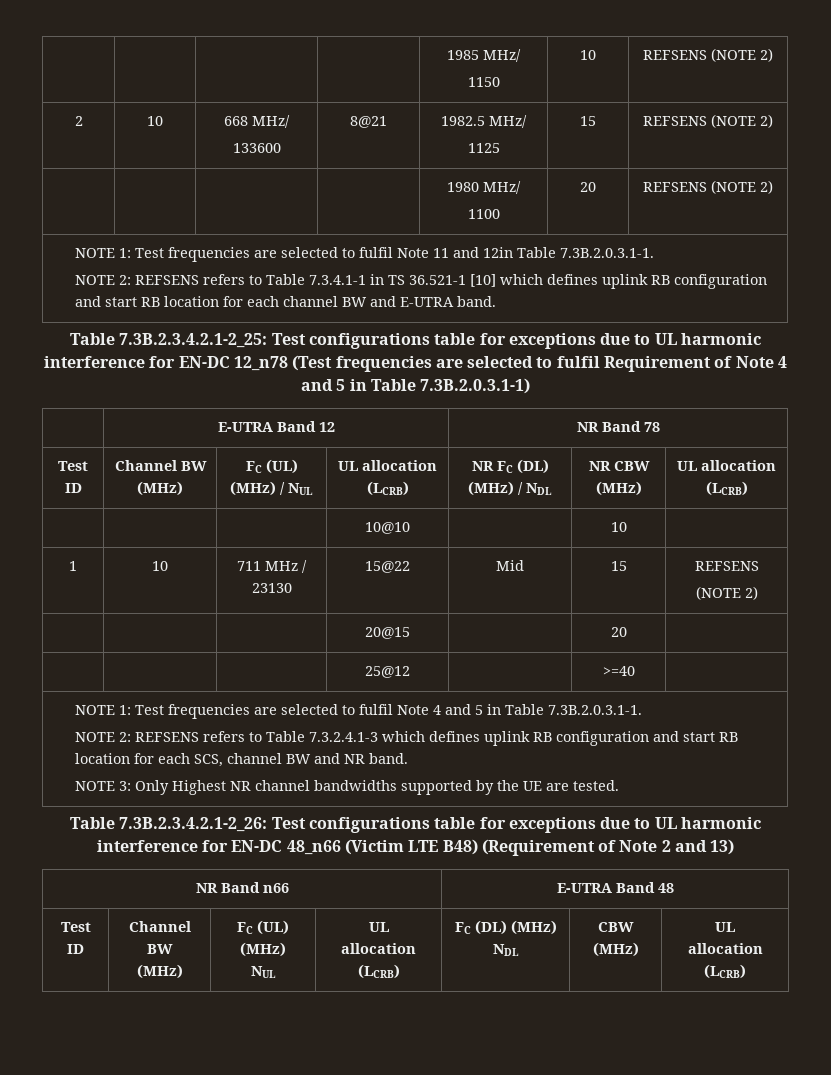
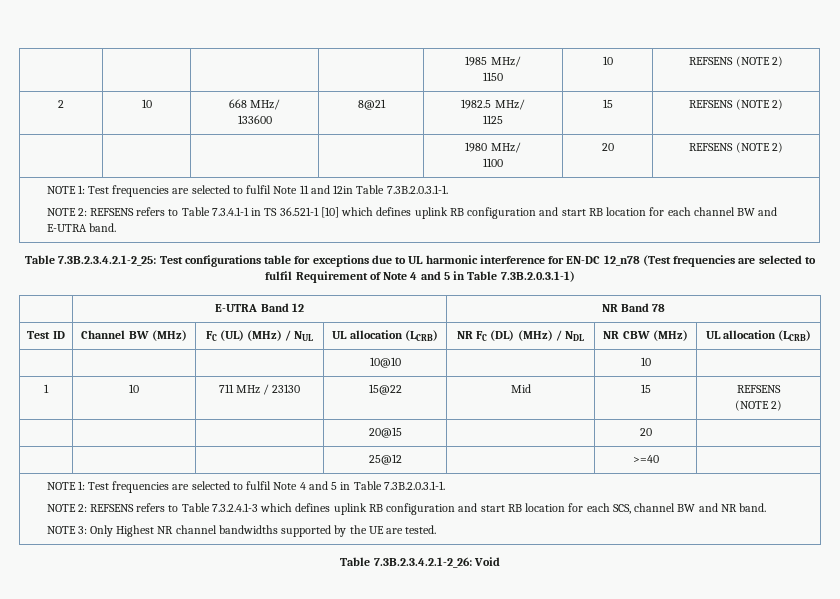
- Table 7.3B.2.3.4.2.1-2_26: Test configurations table for exceptions due to UL harmonic interference for EN-DC 48_n66 (Victim LTE B48) (Requirement of Note 2 and 13)
- NR Band n66 | E-UTRA Band 48
- Test ID | Channel BW
- (MHz) | FC (UL) (MHz)
- NUL | UL
- allocation (LCRB) | FC (DL) (MHz) NDL | CBW (MHz) | UL
- allocation (LCRB)
+ Table 7.3B.2.3.4.2.1-2_26: Void

